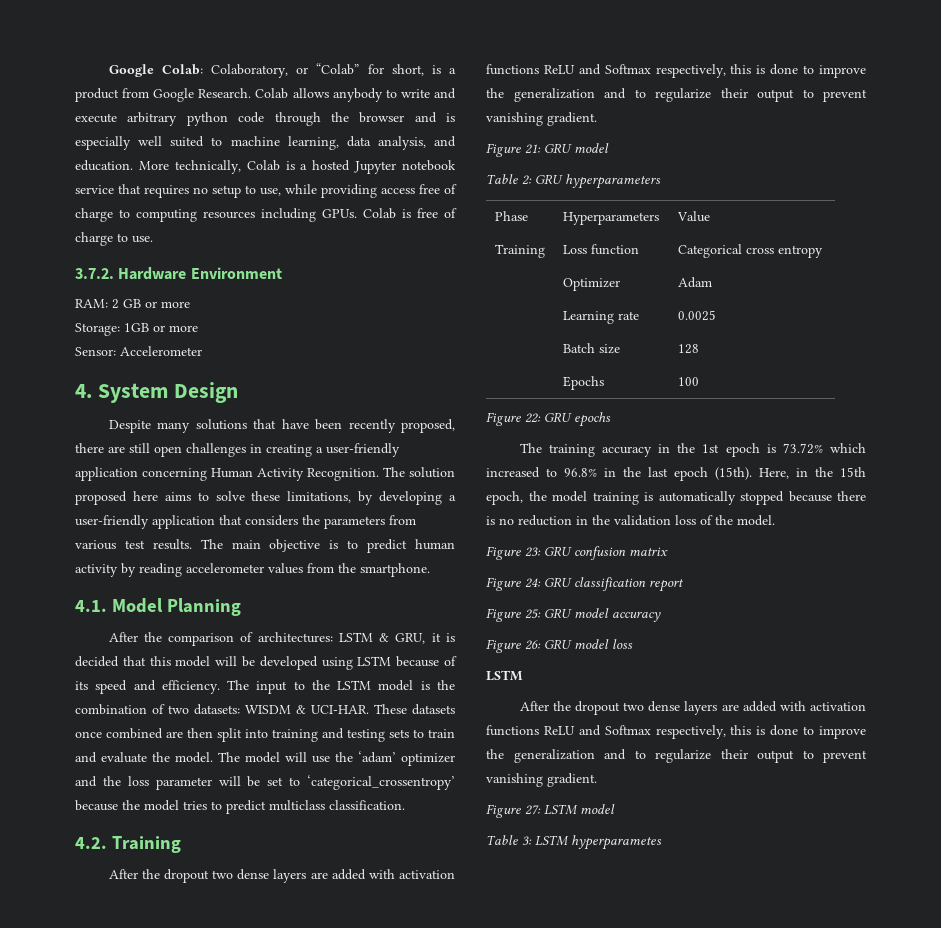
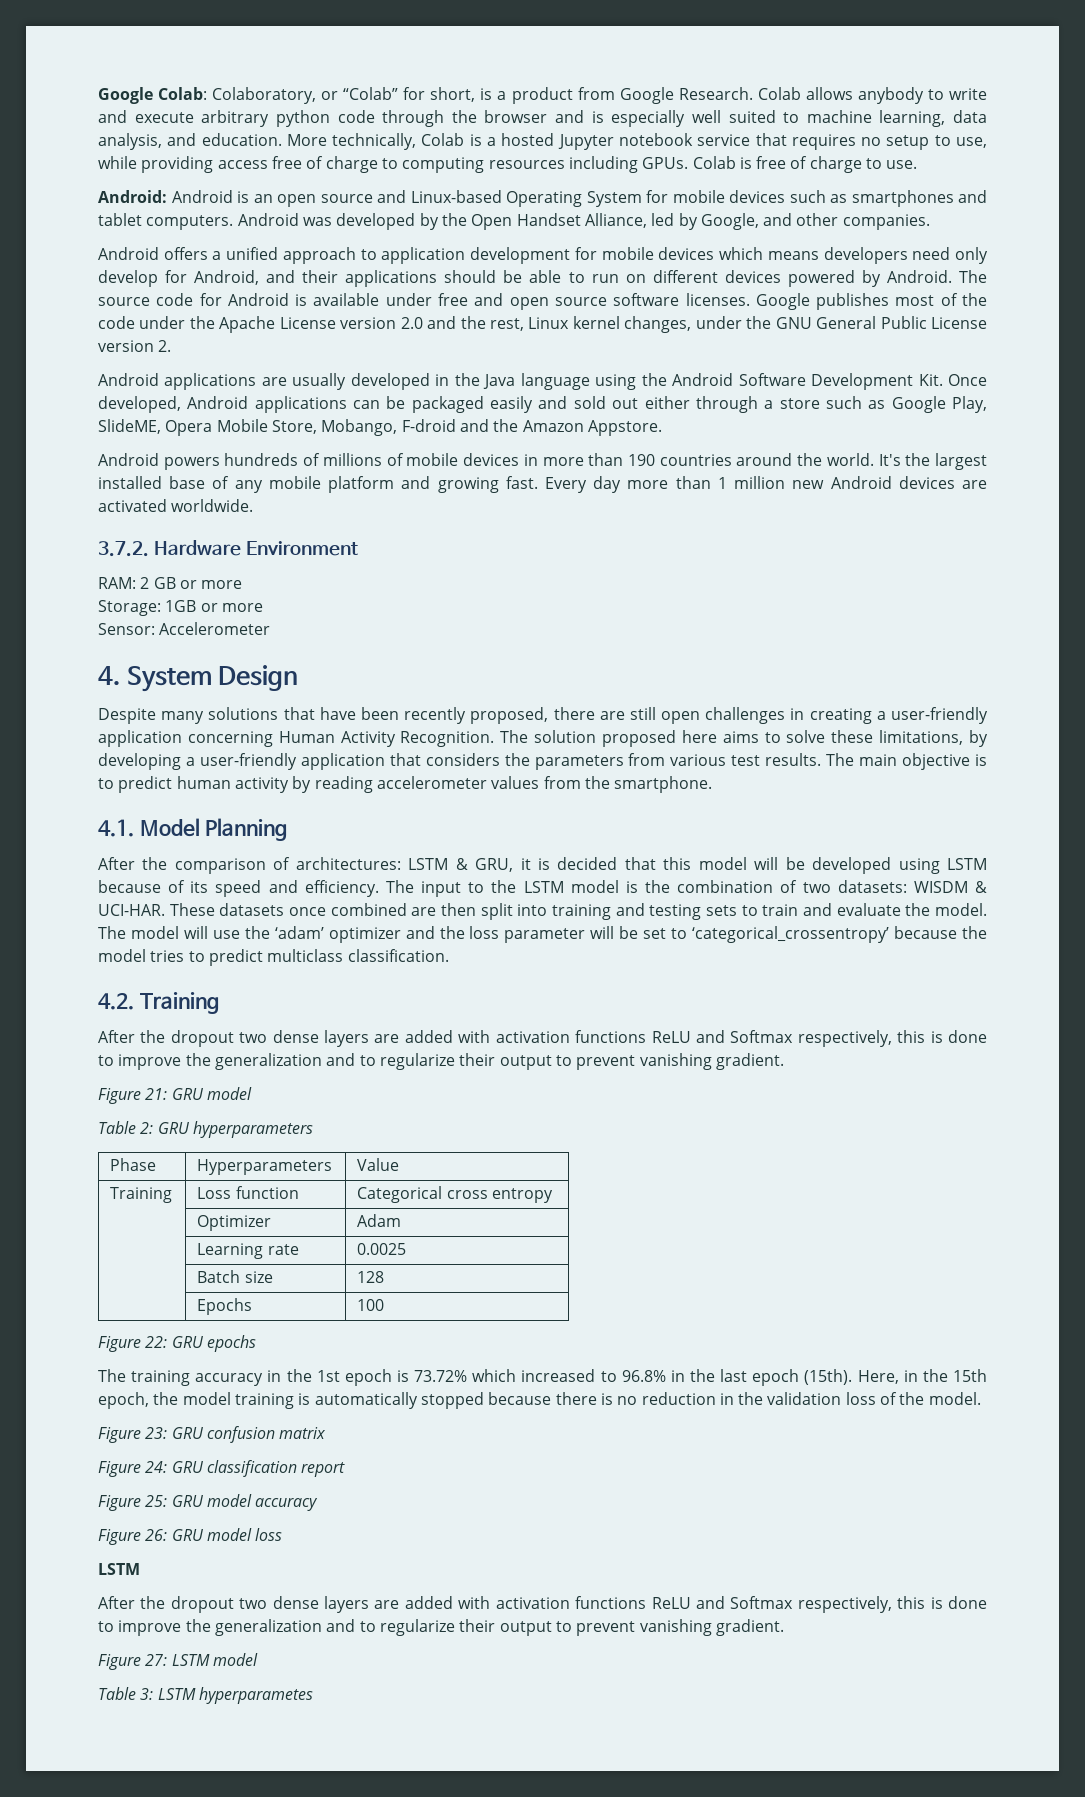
+ Android: Android is an open source and Linux-based Operating System for mobile devices such as smartphones and tablet computers. Android was developed by the Open Handset Alliance, led by Google, and other companies.
+ Android offers a unified approach to application development for mobile devices which means developers need only develop for Android, and their applications should be able to run on different devices powered by Android. The source code for Android is available under free and open source software licenses. Google publishes most of the code under the Apache License version 2.0 and the rest, Linux kernel changes, under the GNU General Public License version 2.
+ Android applications are usually developed in the Java language using the Android Software Development Kit. Once developed, Android applications can be packaged easily and sold out either through a store such as Google Play, SlideME, Opera Mobile Store, Mobango, F-droid and the Amazon Appstore.
+ Android powers hundreds of millions of mobile devices in more than 190 countries around the world. It's the largest installed base of any mobile platform and growing fast. Every day more than 1 million new Android devices are activated worldwide.

